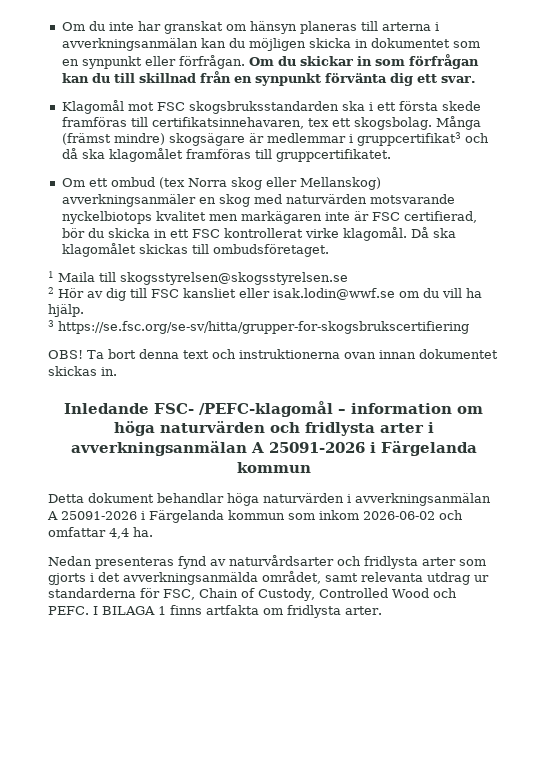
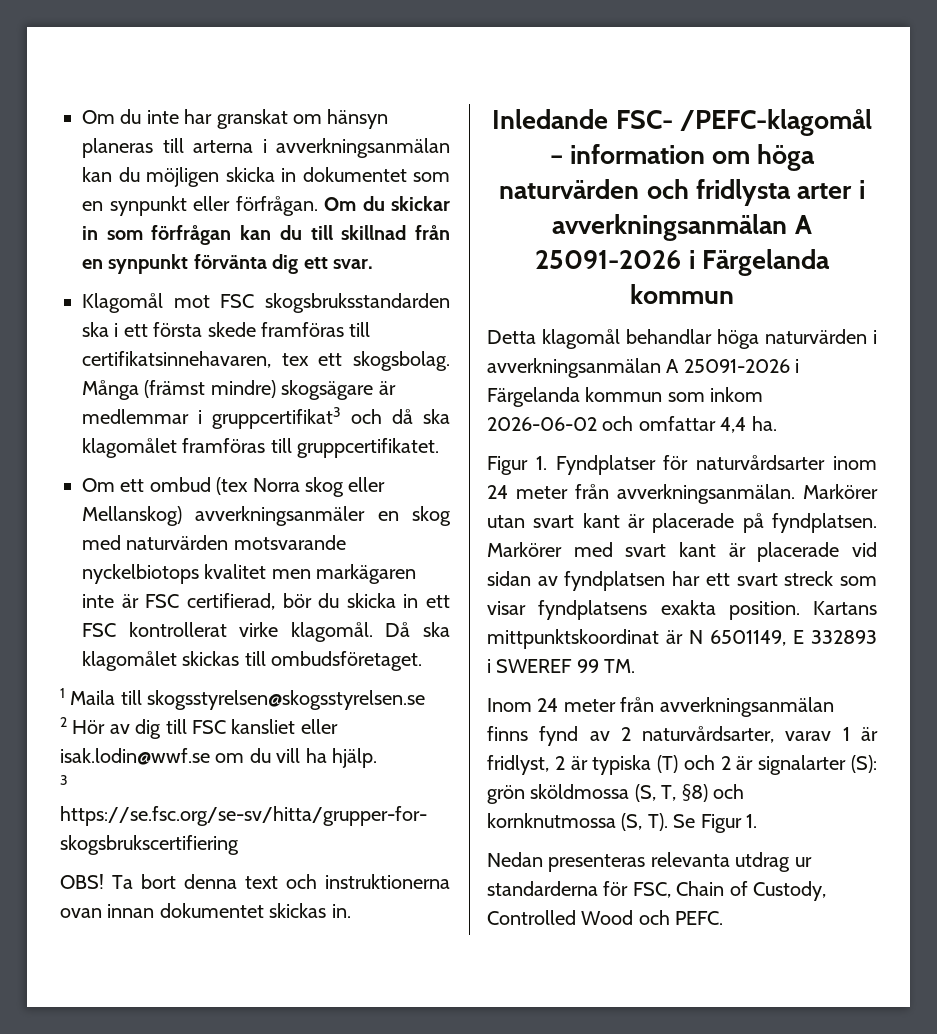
- Detta dokument behandlar höga naturvärden i avverkningsanmälan A 25091-2026 i Färgelanda kommun som inkom 2026-06-02 och omfattar 4,4 ha.
+ Detta klagomål behandlar höga naturvärden i avverkningsanmälan A 25091-2026 i Färgelanda kommun som inkom 2026-06-02 och omfattar 4,4 ha.
- Nedan presenteras fynd av naturvårdsarter och fridlysta arter som gjorts i det avverkningsanmälda området, samt relevanta utdrag ur standarderna för FSC, Chain of Custody, Controlled Wood och PEFC. I BILAGA 1 finns artfakta om fridlysta arter.
+ Figur 1. Fyndplatser för naturvårdsarter inom 24 meter från avverkningsanmälan. Markörer utan svart kant är placerade på fyndplatsen. Markörer med svart kant är placerade vid sidan av fyndplatsen har ett svart streck som visar fyndplatsens exakta position. Kartans mittpunktskoordinat är N 6501149, E 332893 i SWEREF 99 TM.
+ Inom 24 meter från avverkningsanmälan finns fynd av 2 naturvårdsarter, varav 1 är fridlyst, 2 är typiska (T) och 2 är signalarter (S): grön sköldmossa (S, T, §8) och kornknutmossa (S, T). Se Figur 1.
+ Nedan presenteras relevanta utdrag ur standarderna för FSC, Chain of Custody, Controlled Wood och PEFC.

